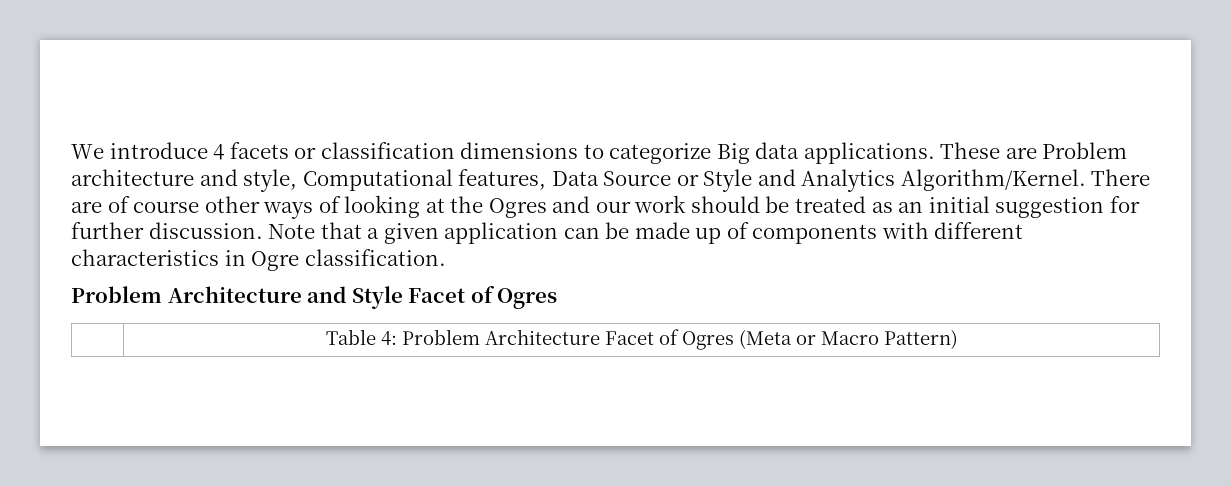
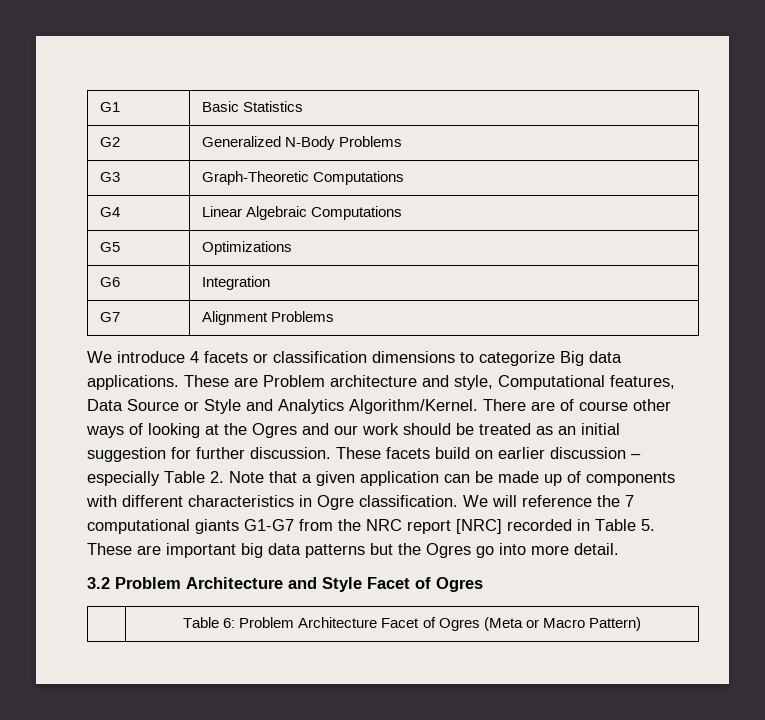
+ G1 | Basic Statistics
+ G2 | Generalized N-Body Problems
+ G3 | Graph-Theoretic Computations
+ G4 | Linear Algebraic Computations
+ G5 | Optimizations
+ G6 | Integration
+ G7 | Alignment Problems
- Note that a given application can be made up of components with different characteristics in Ogre classification.
- Problem Architecture and Style Facet of Ogres
+ These facets build on earlier discussion – especially Table 2. Note that a given application can be made up of components with different characteristics in Ogre classification. We will reference the 7 computational giants G1-G7 from the NRC report [NRC] recorded in Table 5. These are important big data patterns but the Ogres go into more detail.
+ 3.2 Problem Architecture and Style Facet of Ogres
- | Table 4: Problem Architecture Facet of Ogres (Meta or Macro Pattern)
+ | Table 6: Problem Architecture Facet of Ogres (Meta or Macro Pattern)

